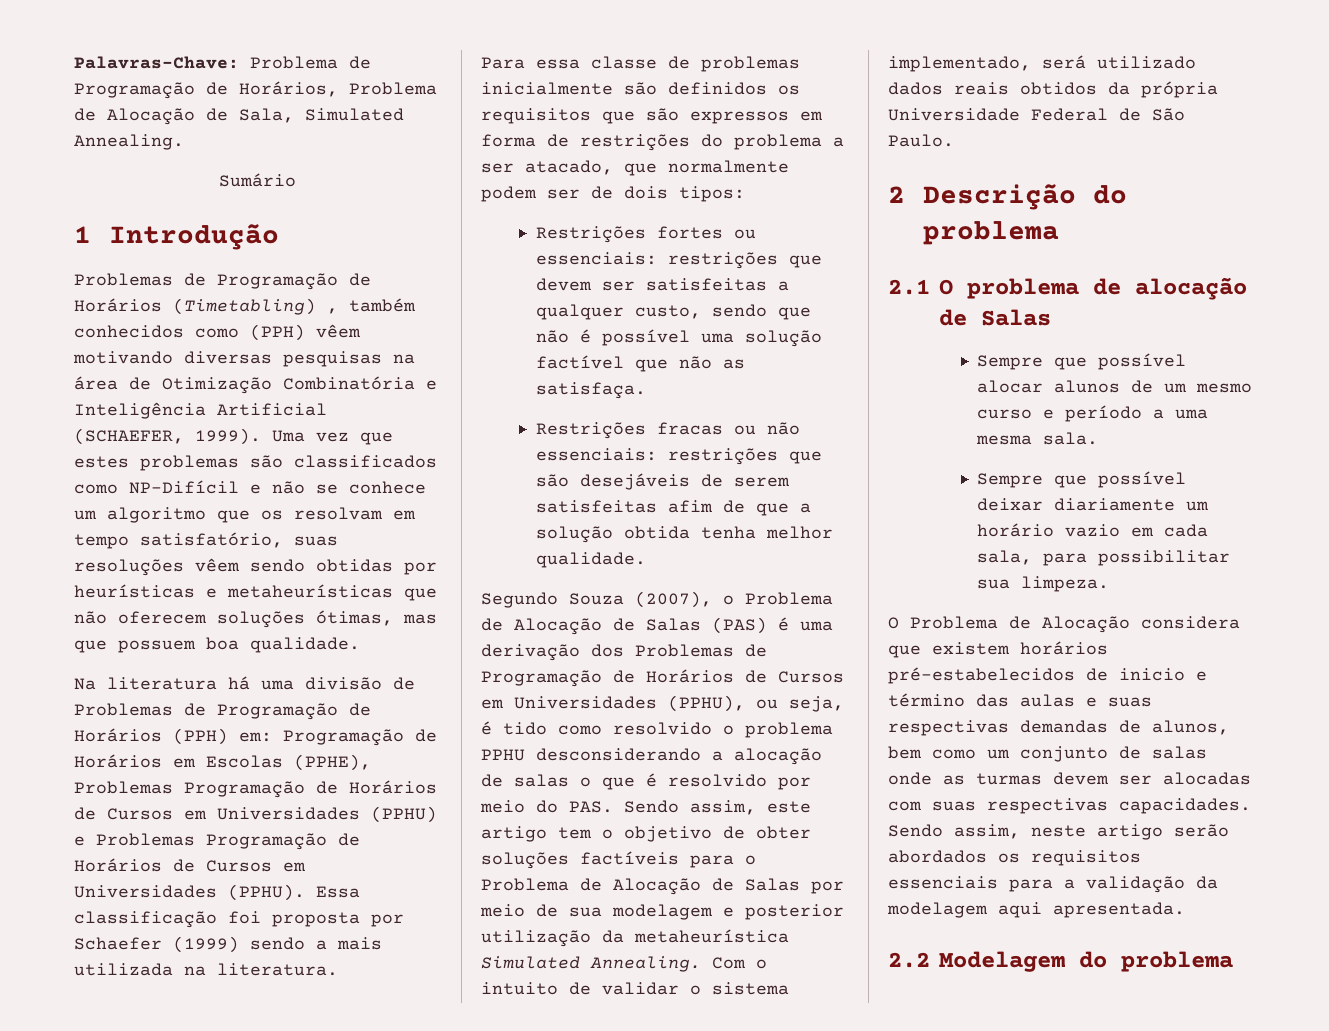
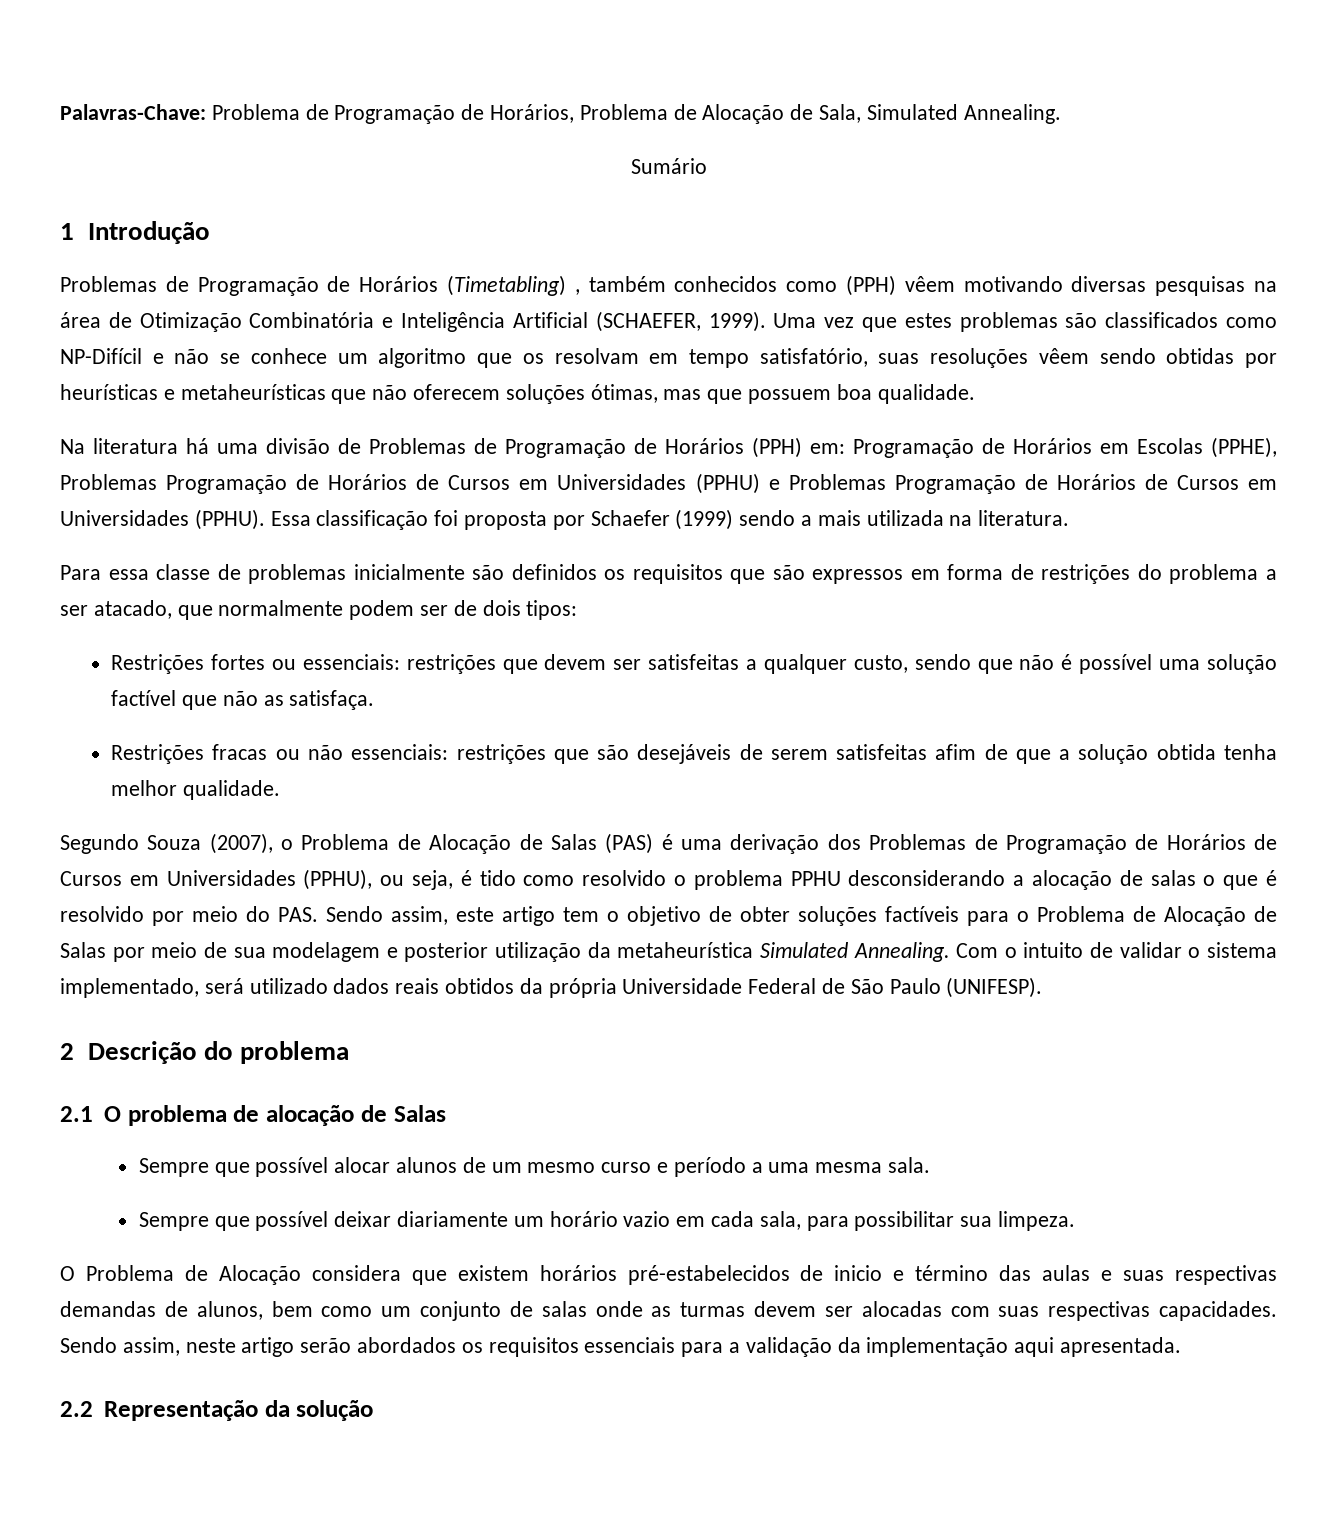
- Com o intuito de validar o sistema implementado, será utilizado dados reais obtidos da própria Universidade Federal de São Paulo.
+ Com o intuito de validar o sistema implementado, será utilizado dados reais obtidos da própria Universidade Federal de São Paulo (UNIFESP).
- Sendo assim, neste artigo serão abordados os requisitos essenciais para a validação da modelagem aqui apresentada.
+ Sendo assim, neste artigo serão abordados os requisitos essenciais para a validação da implementação aqui apresentada.
- 2.2 Modelagem do problema
+ 2.2 Representação da solução

